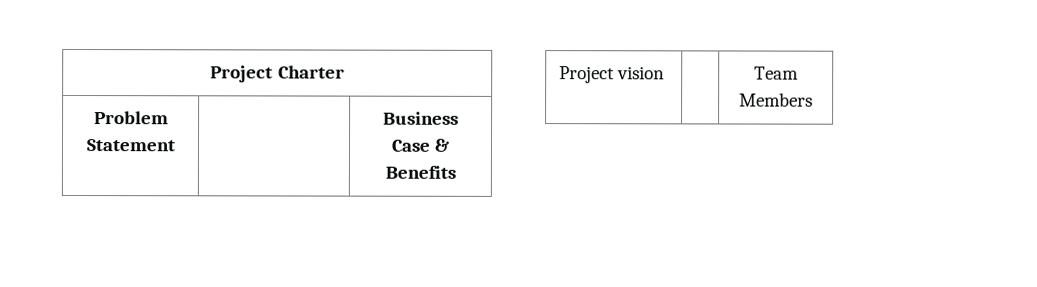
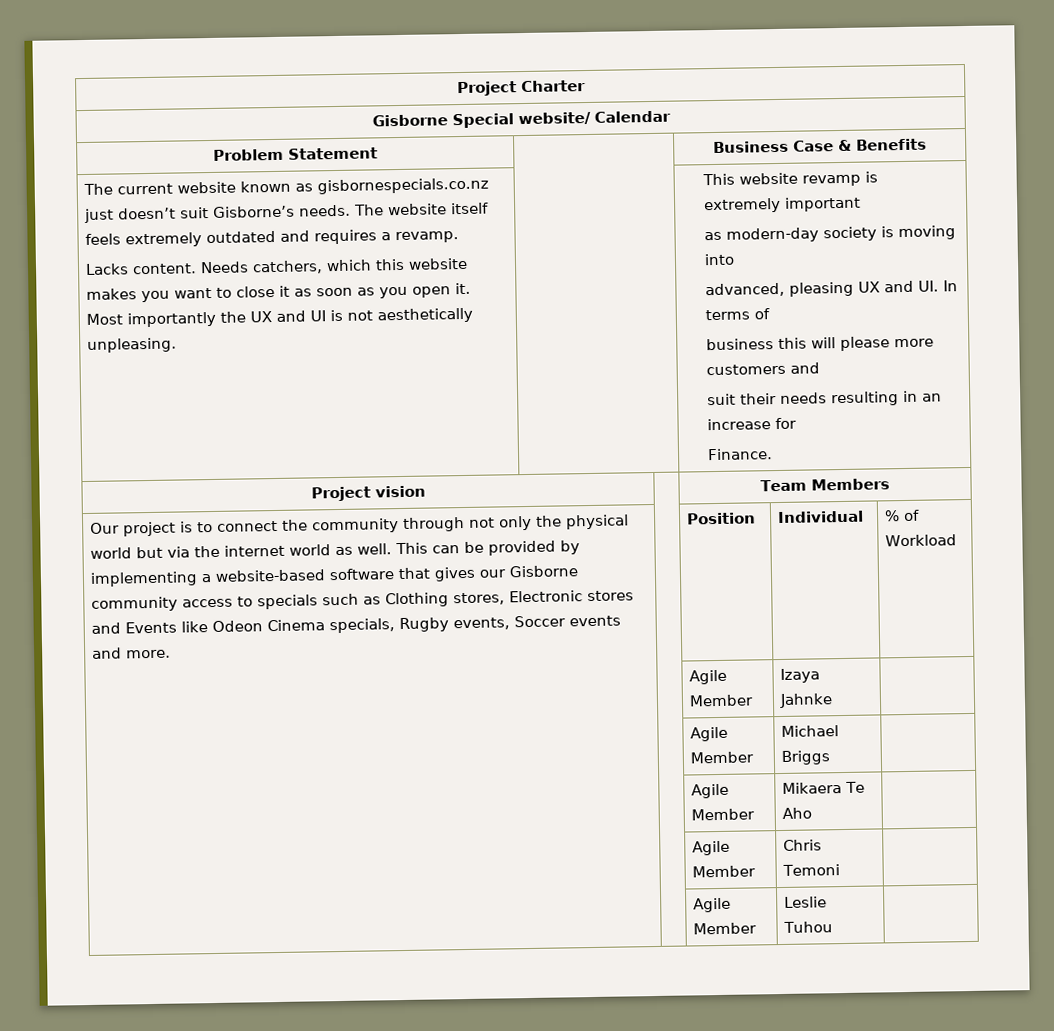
+ Gisborne Special website/ Calendar
+ The current website known as gisbornespecials.co.nz just doesn’t suit Gisborne’s needs. The website itself feels extremely outdated and requires a revamp.
+ Lacks content. Needs catchers, which this website makes you want to close it as soon as you open it. Most importantly the UX and UI is not aesthetically unpleasing. | | This website revamp is extremely important
+ as modern-day society is moving into
+ advanced, pleasing UX and UI. In terms of
+ business this will please more customers and
+ suit their needs resulting in an increase for
+ Finance.
  Project vision | | Team Members
+ Our project is to connect the community through not only the physical world but via the internet world as well. This can be provided by implementing a website-based software that gives our Gisborne community access to specials such as Clothing stores, Electronic stores and Events like Odeon Cinema specials, Rugby events, Soccer events and more. | | Position | Individual | % of Workload
+ | | Agile Member | Izaya Jahnke |
+ | | Agile Member | Michael Briggs |
+ | | Agile Member | Mikaera Te Aho |
+ | | Agile Member | Chris Temoni |
+ | | Agile Member | Leslie Tuhou |

